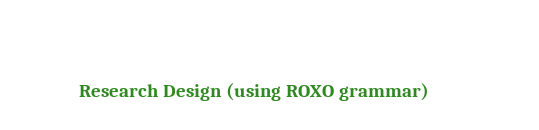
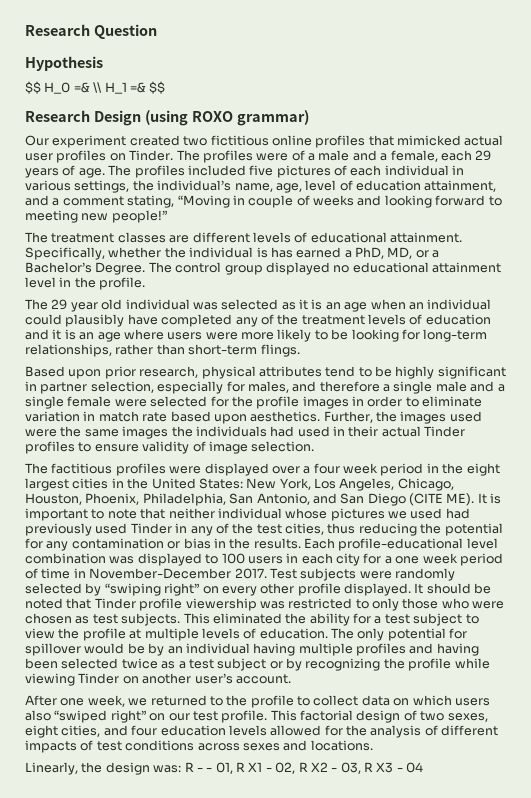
+ Research Question
+ Hypothesis
+ $$ H_0 =& \\ H_1 =& $$
  Research Design (using ROXO grammar)
+ Our experiment created two fictitious online profiles that mimicked actual user profiles on Tinder. The profiles were of a male and a female, each 29 years of age. The profiles included five pictures of each individual in various settings, the individual’s name, age, level of education attainment, and a comment stating, “Moving in couple of weeks and looking forward to meeting new people!”
+ The treatment classes are different levels of educational attainment. Specifically, whether the individual is has earned a PhD, MD, or a Bachelor’s Degree. The control group displayed no educational attainment level in the profile.
+ The 29 year old individual was selected as it is an age when an individual could plausibly have completed any of the treatment levels of education and it is an age where users were more likely to be looking for long-term relationships, rather than short-term flings.
+ Based upon prior research, physical attributes tend to be highly significant in partner selection, especially for males, and therefore a single male and a single female were selected for the profile images in order to eliminate variation in match rate based upon aesthetics. Further, the images used were the same images the individuals had used in their actual Tinder profiles to ensure validity of image selection.
+ The factitious profiles were displayed over a four week period in the eight largest cities in the United States: New York, Los Angeles, Chicago, Houston, Phoenix, Philadelphia, San Antonio, and San Diego (CITE ME). It is important to note that neither individual whose pictures we used had previously used Tinder in any of the test cities, thus reducing the potential for any contamination or bias in the results. Each profile-educational level combination was displayed to 100 users in each city for a one week period of time in November-December 2017. Test subjects were randomly selected by “swiping right” on every other profile displayed. It should be noted that Tinder profile viewership was restricted to only those who were chosen as test subjects. This eliminated the ability for a test subject to view the profile at multiple levels of education. The only potential for spillover would be by an individual having multiple profiles and having been selected twice as a test subject or by recognizing the profile while viewing Tinder on another user’s account.
+ After one week, we returned to the profile to collect data on which users also “swiped right” on our test profile. This factorial design of two sexes, eight cities, and four education levels allowed for the analysis of different impacts of test conditions across sexes and locations.
+ Linearly, the design was: R - - 01, R X1 - 02, R X2 - 03, R X3 - 04

